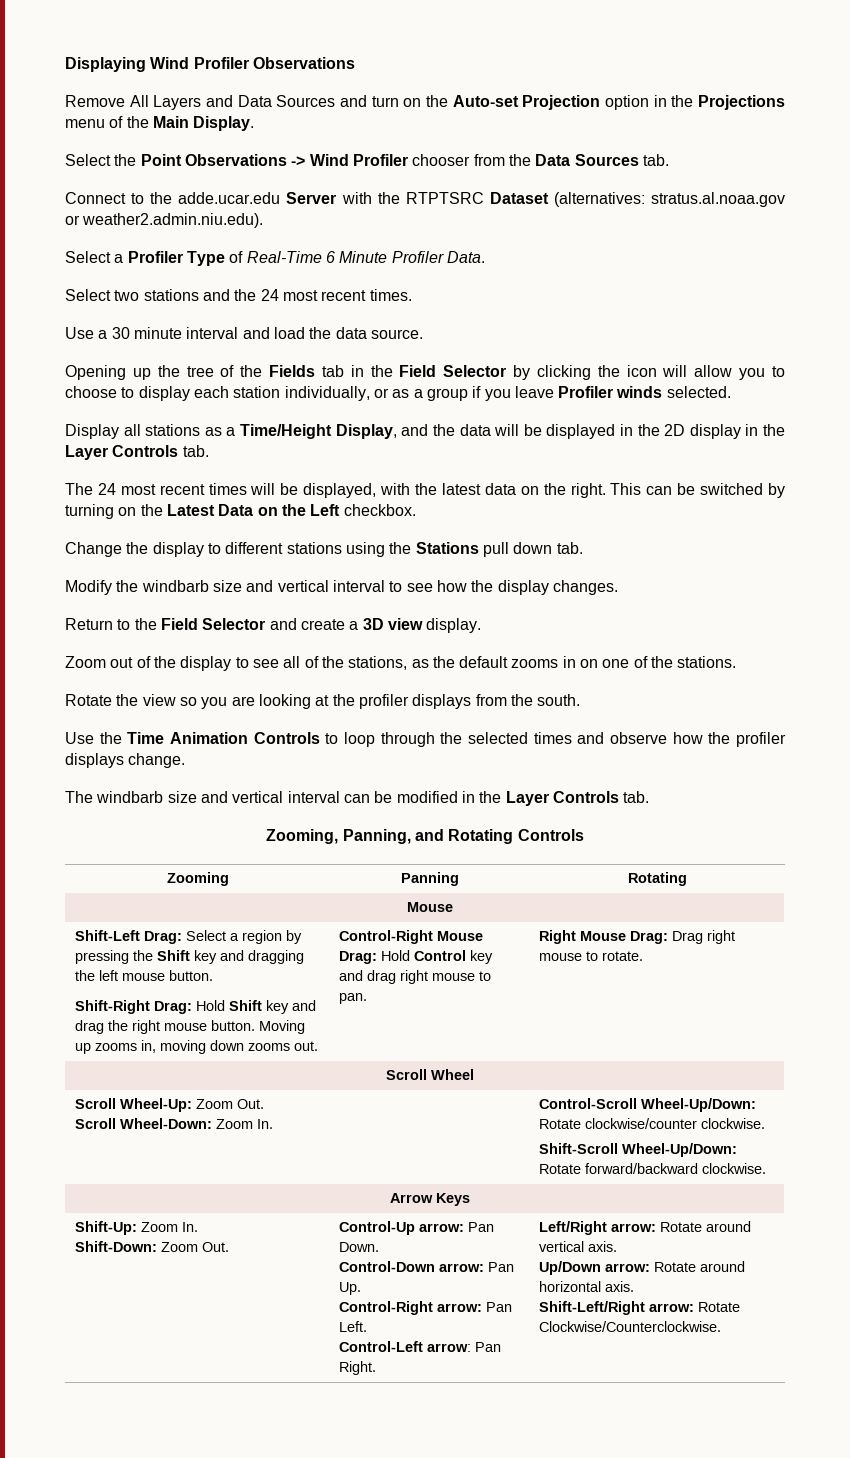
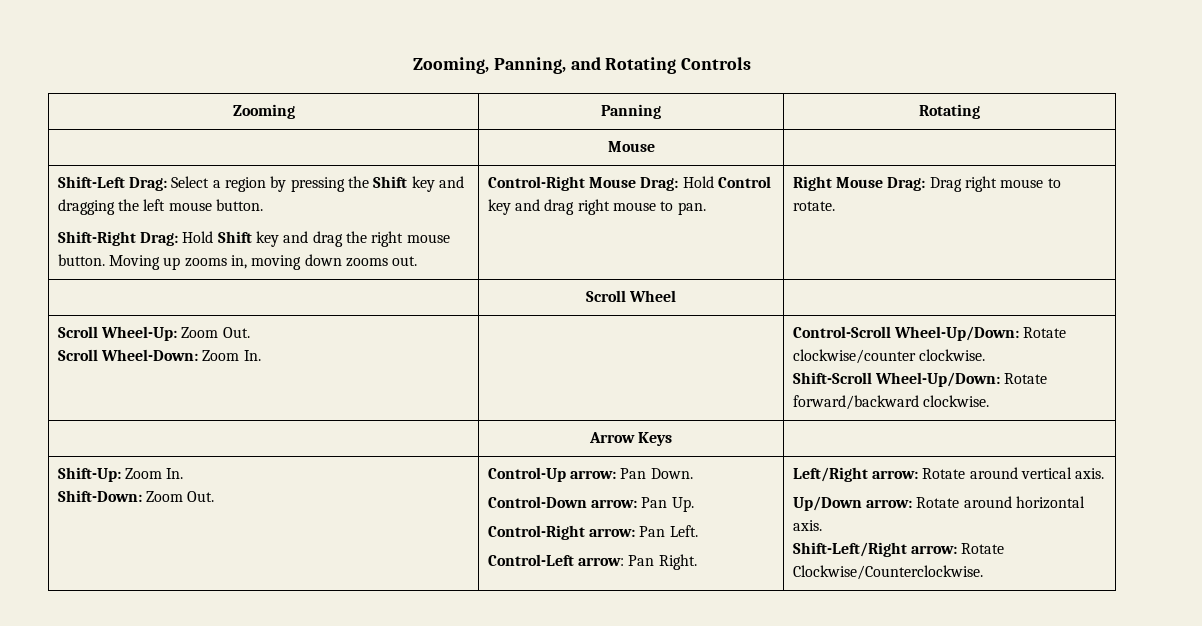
- Displaying Wind Profiler Observations
- Remove All Layers and Data Sources and turn on the Auto-set Projection option in the Projections menu of the Main Display.
- Select the Point Observations -> Wind Profiler chooser from the Data Sources tab.
- Connect to the adde.ucar.edu Server with the RTPTSRC Dataset (alternatives: stratus.al.noaa.gov or weather2.admin.niu.edu).
- Select a Profiler Type of Real-Time 6 Minute Profiler Data.
- Select two stations and the 24 most recent times.
- Use a 30 minute interval and load the data source.
- Opening up the tree of the Fields tab in the Field Selector by clicking the icon will allow you to choose to display each station individually, or as a group if you leave Profiler winds selected.
- Display all stations as a Time/Height Display, and the data will be displayed in the 2D display in the Layer Controls tab.
- The 24 most recent times will be displayed, with the latest data on the right. This can be switched by turning on the Latest Data on the Left checkbox.
- Change the display to different stations using the Stations pull down tab.
- Modify the windbarb size and vertical interval to see how the display changes.
- Return to the Field Selector and create a 3D view display.
- Zoom out of the display to see all of the stations, as the default zooms in on one of the stations.
- Rotate the view so you are looking at the profiler displays from the south.
- Use the Time Animation Controls to loop through the selected times and observe how the profiler displays change.
- The windbarb size and vertical interval can be modified in the Layer Controls tab.

